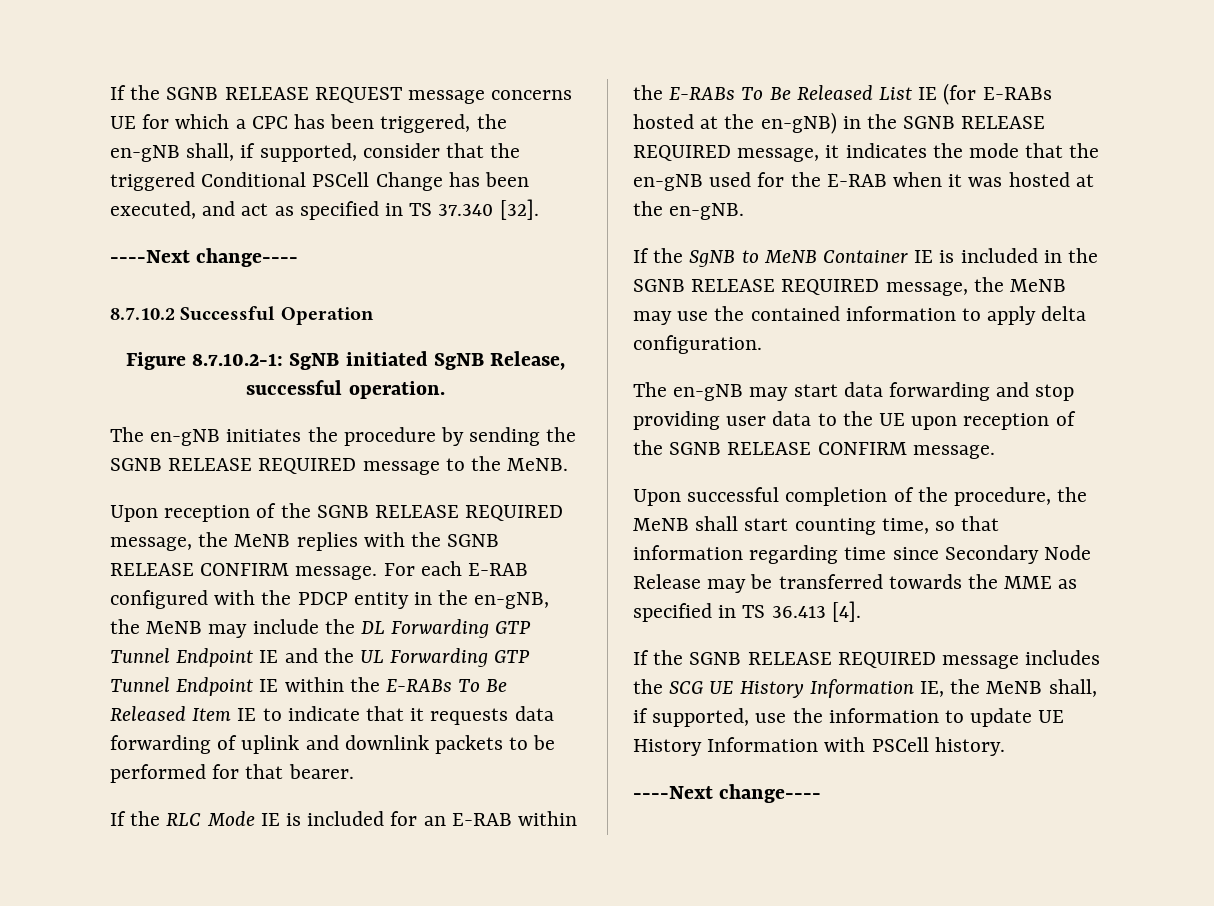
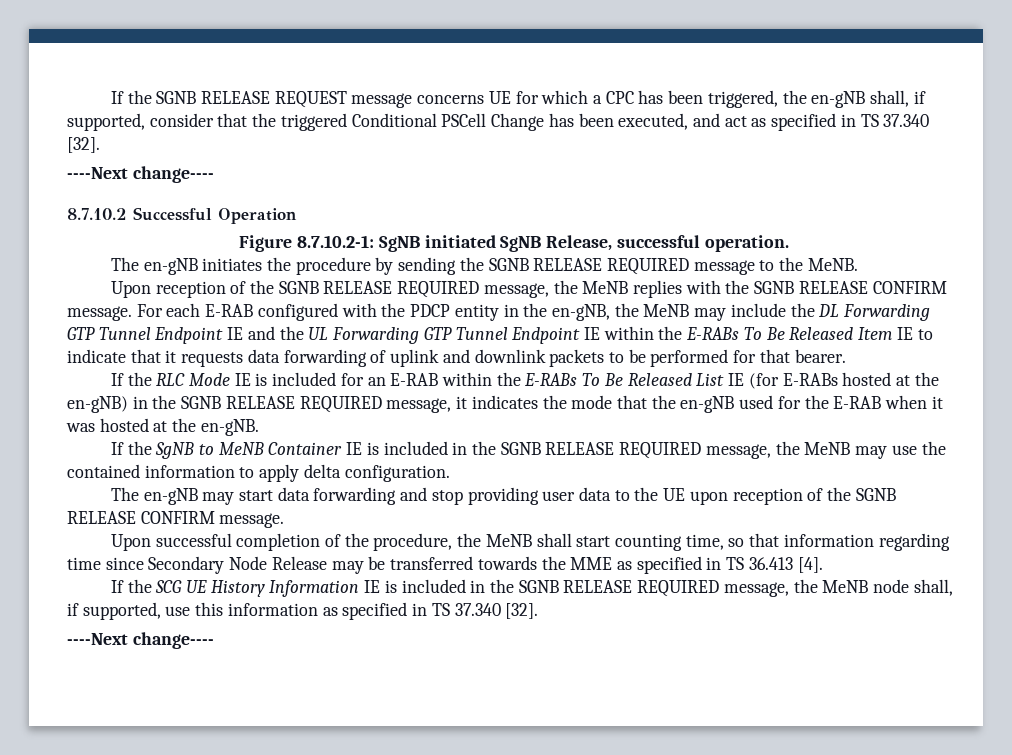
- If the SGNB RELEASE REQUIRED message includes the SCG UE History Information IE, the MeNB shall, if supported, use the information to update UE History Information with PSCell history.
+ If the SCG UE History Information IE is included in the SGNB RELEASE REQUIRED message, the MeNB node shall, if supported, use this information as specified in TS 37.340 [32].

